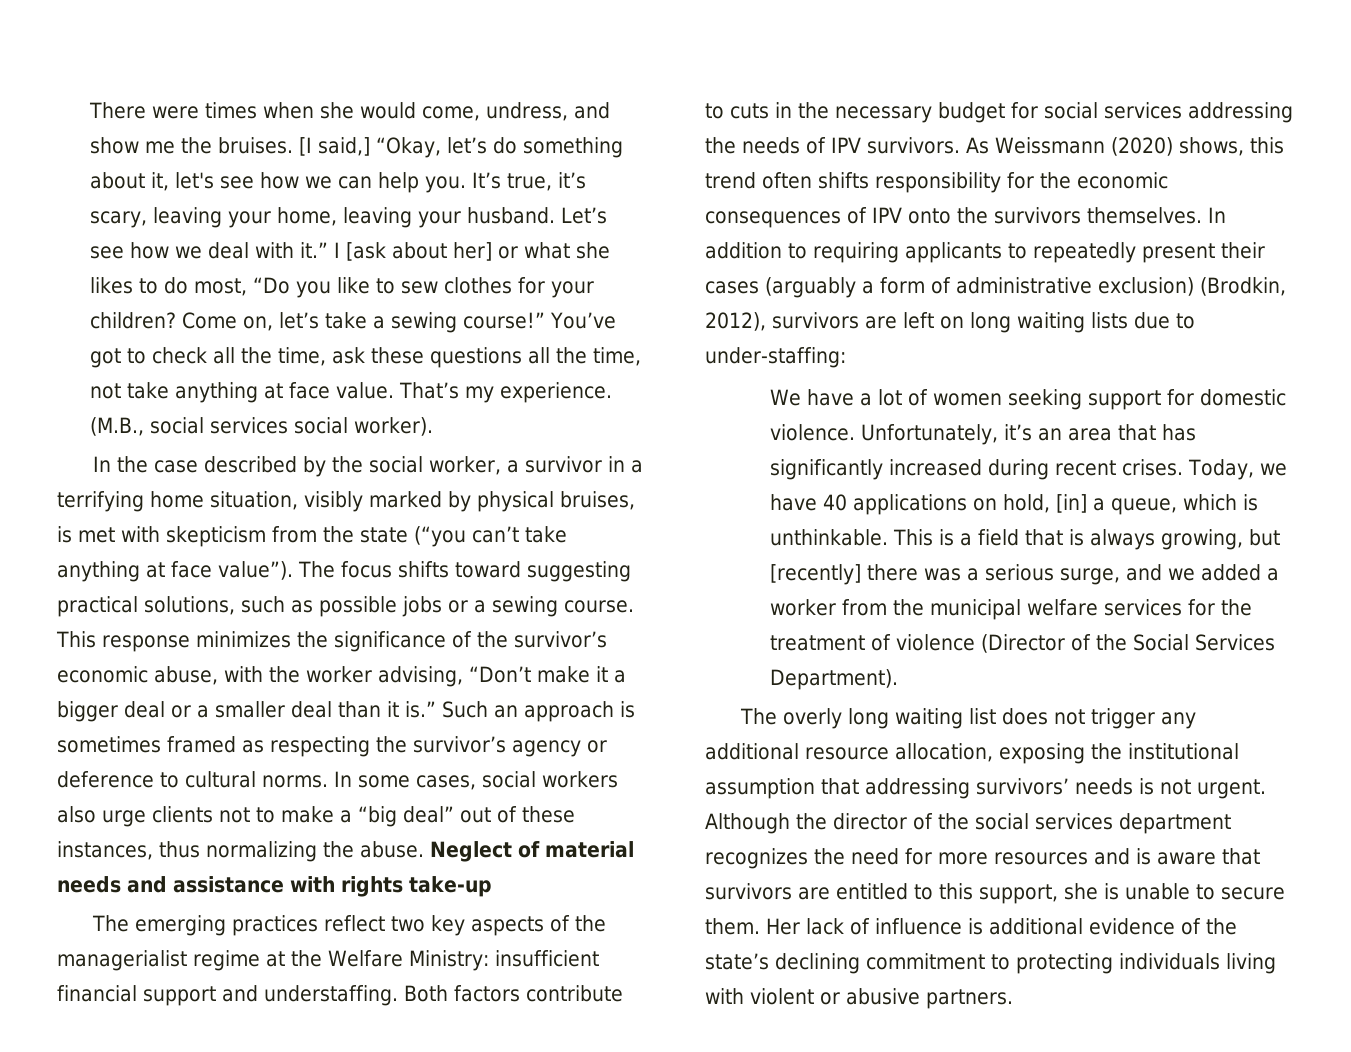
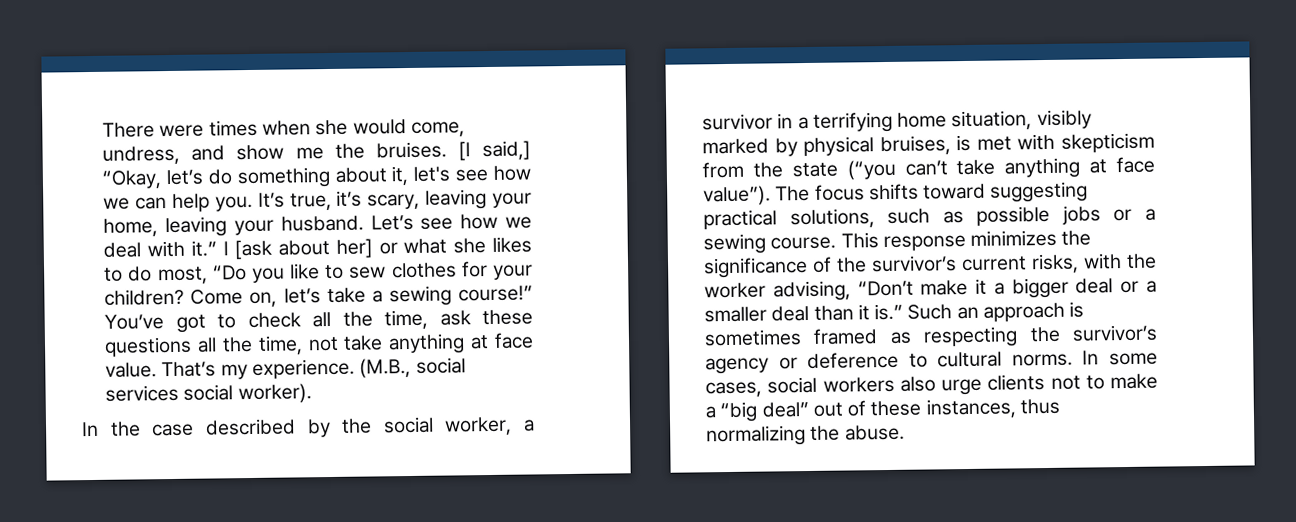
- This response minimizes the significance of the survivor’s economic abuse, with the worker advising, “Don’t make it a bigger deal or a smaller deal than it is.”
+ This response minimizes the significance of the survivor’s current risks, with the worker advising, “Don’t make it a bigger deal or a smaller deal than it is.”
- Neglect of material needs and assistance with rights take-up
- The emerging practices reflect two key aspects of the managerialist regime at the Welfare Ministry: insufficient financial support and understaffing. Both factors contribute to cuts in the necessary budget for social services addressing the needs of IPV survivors. As Weissmann (2020) shows, this trend often shifts responsibility for the economic consequences of IPV onto the survivors themselves. In addition to requiring applicants to repeatedly present their cases (arguably a form of administrative exclusion) (Brodkin, 2012), survivors are left on long waiting lists due to under-staffing:
- We have a lot of women seeking support for domestic violence. Unfortunately, it’s an area that has significantly increased during recent crises. Today, we have 40 applications on hold, [in] a queue, which is unthinkable. This is a field that is always growing, but [recently] there was a serious surge, and we added a worker from the municipal welfare services for the treatment of violence (Director of the Social Services Department).
- The overly long waiting list does not trigger any additional resource allocation, exposing the institutional assumption that addressing survivors’ needs is not urgent. Although the director of the social services department recognizes the need for more resources and is aware that survivors are entitled to this support, she is unable to secure them. Her lack of influence is additional evidence of the state’s declining commitment to protecting individuals living with violent or abusive partners.

